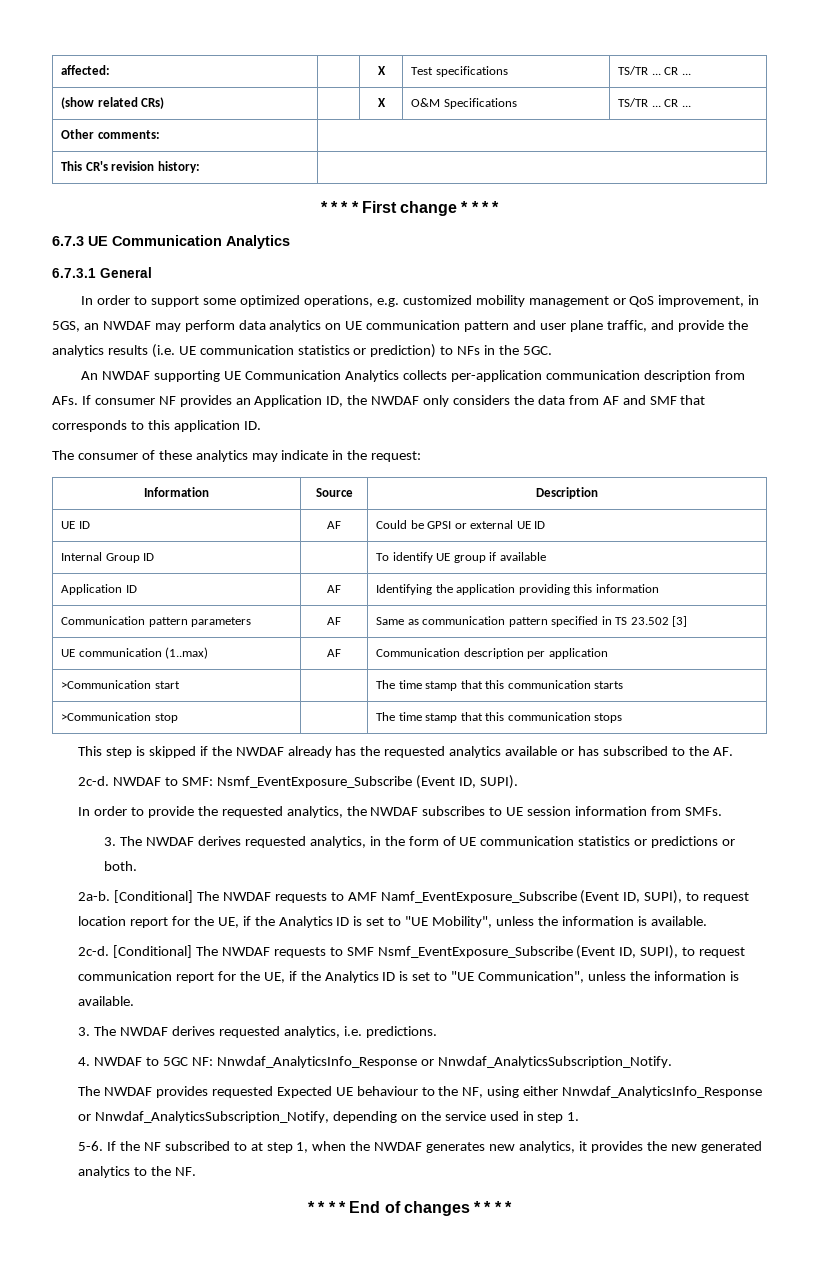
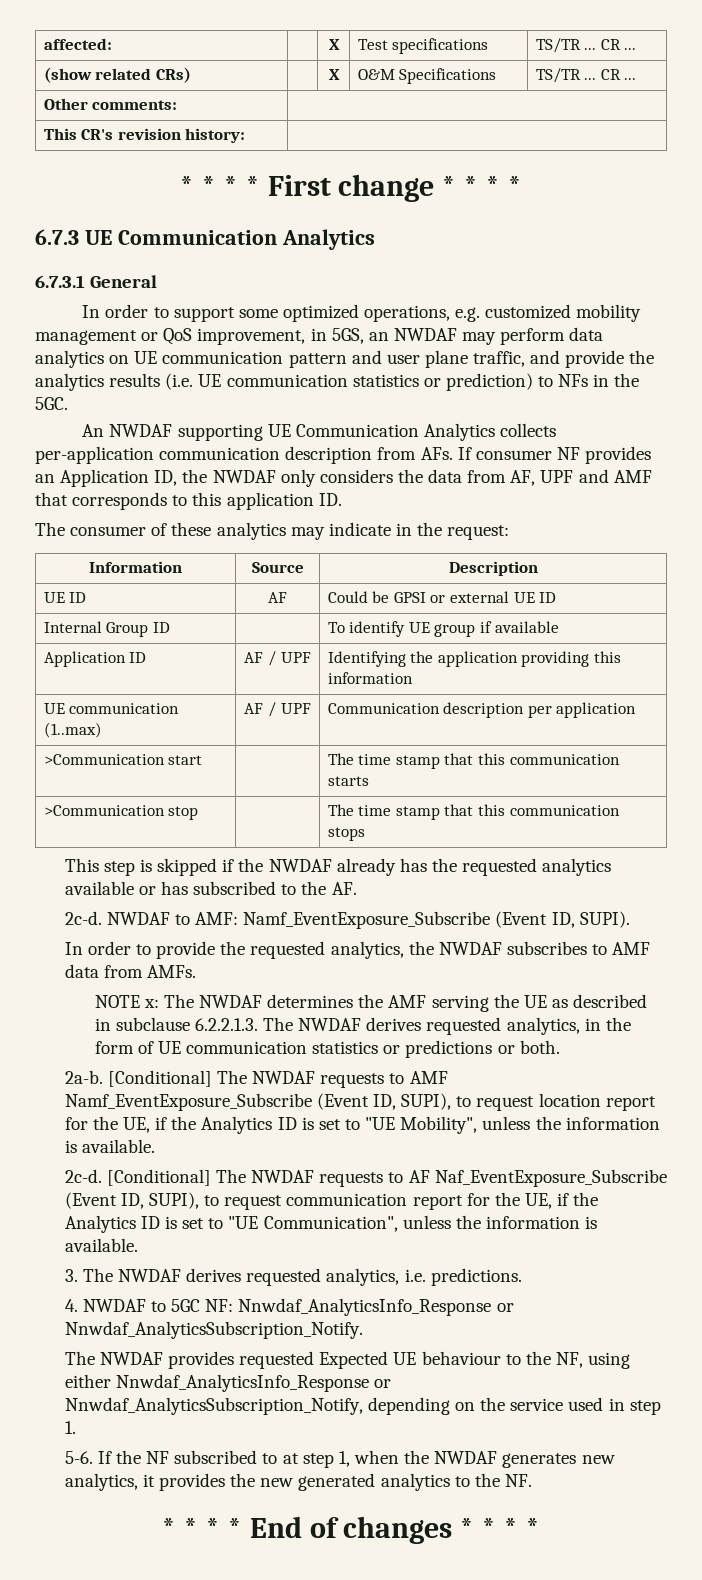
- An NWDAF supporting UE Communication Analytics collects per-application communication description from AFs. If consumer NF provides an Application ID, the NWDAF only considers the data from AF and SMF that corresponds to this application ID.
+ An NWDAF supporting UE Communication Analytics collects per-application communication description from AFs. If consumer NF provides an Application ID, the NWDAF only considers the data from AF, UPF and AMF that corresponds to this application ID.
- Application ID | AF | Identifying the application providing this information
+ Application ID | AF / UPF | Identifying the application providing this information
- Communication pattern parameters | AF | Same as communication pattern specified in TS 23.502 [3]
- UE communication (1..max) | AF | Communication description per application
+ UE communication (1..max) | AF / UPF | Communication description per application
- NWDAF to SMF: Nsmf_EventExposure_Subscribe (Event ID, SUPI).
+ NWDAF to AMF: Namf_EventExposure_Subscribe (Event ID, SUPI).
- In order to provide the requested analytics, the NWDAF subscribes to UE session information from SMFs.
- 3. The NWDAF derives requested analytics, in the form of UE communication statistics or predictions or both.
+ In order to provide the requested analytics, the NWDAF subscribes to AMF data from AMFs.
+ NOTE x: The NWDAF determines the AMF serving the UE as described in subclause 6.2.2.1.3. The NWDAF derives requested analytics, in the form of UE communication statistics or predictions or both.
- [Conditional] The NWDAF requests to SMF Nsmf_EventExposure_Subscribe (Event ID, SUPI), to request communication report for the UE, if the Analytics ID is set to "UE Communication", unless the information is available.
+ [Conditional] The NWDAF requests to AF Naf_EventExposure_Subscribe (Event ID, SUPI), to request communication report for the UE, if the Analytics ID is set to "UE Communication", unless the information is available.

